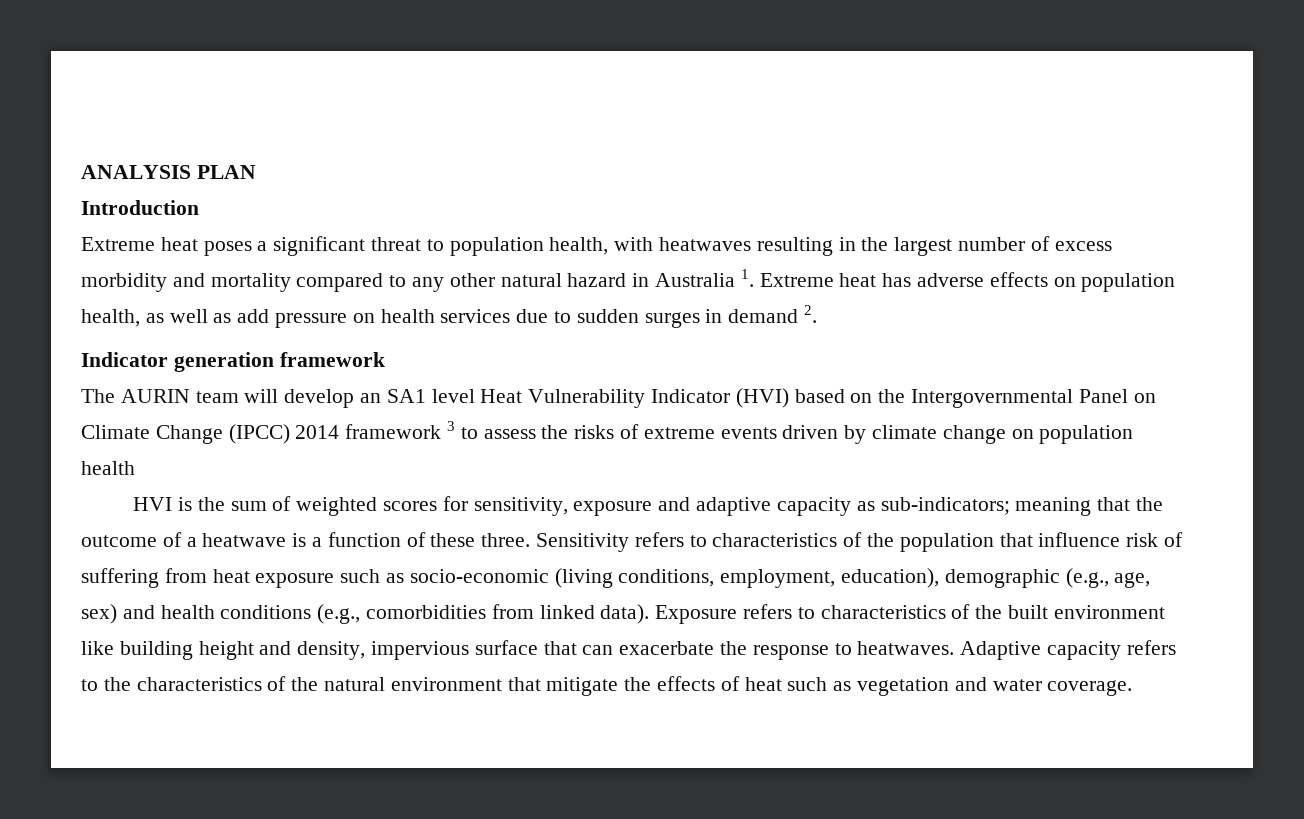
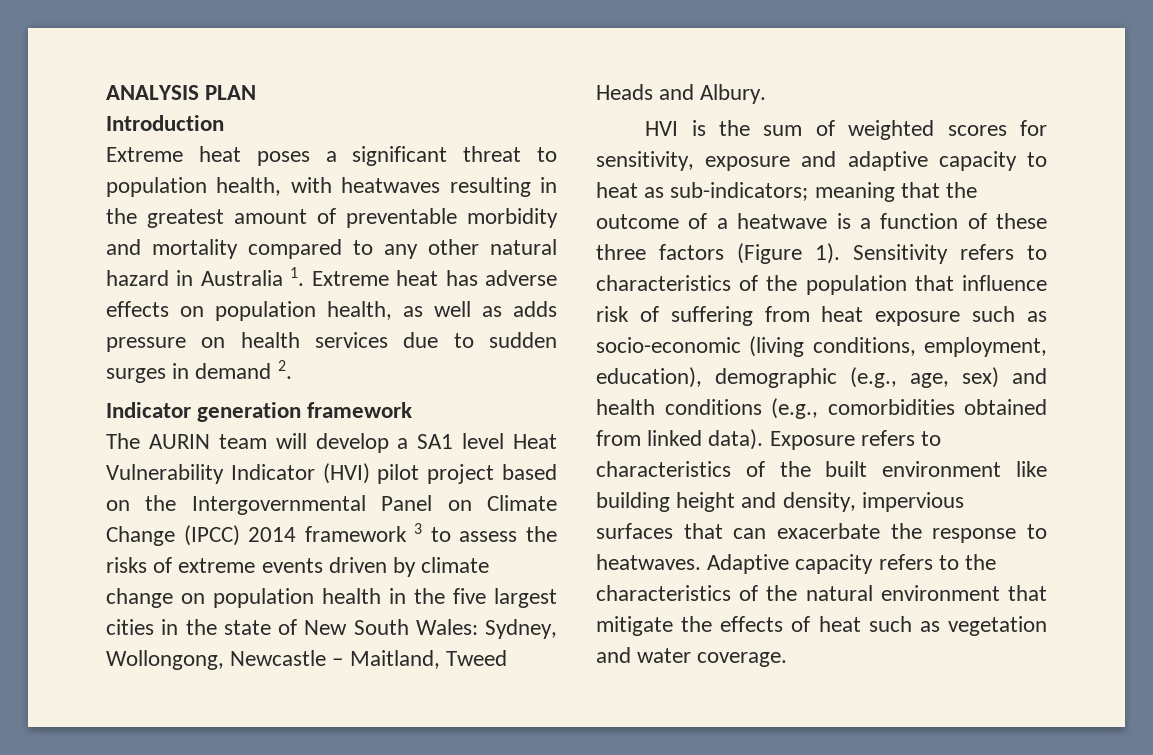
- Extreme heat poses a significant threat to population health, with heatwaves resulting in the largest number of excess morbidity and mortality compared to any other natural hazard in Australia 1. Extreme heat has adverse effects on population health, as well as add pressure on health services due to sudden surges in demand 2.
+ Extreme heat poses a significant threat to population health, with heatwaves resulting in the greatest amount of preventable morbidity and mortality compared to any other natural hazard in Australia 1. Extreme heat has adverse effects on population health, as well as adds pressure on health services due to sudden surges in demand 2.
- The AURIN team will develop an SA1 level Heat Vulnerability Indicator (HVI) based on the Intergovernmental Panel on Climate Change (IPCC) 2014 framework 3 to assess the risks of extreme events driven by climate change on population health
+ The AURIN team will develop a SA1 level Heat Vulnerability Indicator (HVI) pilot project based on the Intergovernmental Panel on Climate Change (IPCC) 2014 framework 3 to assess the risks of extreme events driven by climate change on population health in the five largest cities in the state of New South Wales: Sydney, Wollongong, Newcastle – Maitland, Tweed Heads and Albury.
- HVI is the sum of weighted scores for sensitivity, exposure and adaptive capacity as sub-indicators; meaning that the outcome of a heatwave is a function of these three.
+ HVI is the sum of weighted scores for sensitivity, exposure and adaptive capacity to heat as sub-indicators; meaning that the outcome of a heatwave is a function of these three factors (Figure 1).
- Sensitivity refers to characteristics of the population that influence risk of suffering from heat exposure such as socio-economic (living conditions, employment, education), demographic (e.g., age, sex) and health conditions (e.g., comorbidities from linked data).
+ Sensitivity refers to characteristics of the population that influence risk of suffering from heat exposure such as socio-economic (living conditions, employment, education), demographic (e.g., age, sex) and health conditions (e.g., comorbidities obtained from linked data).
- Exposure refers to characteristics of the built environment like building height and density, impervious surface that can exacerbate the response to heatwaves.
+ Exposure refers to characteristics of the built environment like building height and density, impervious surfaces that can exacerbate the response to heatwaves.

